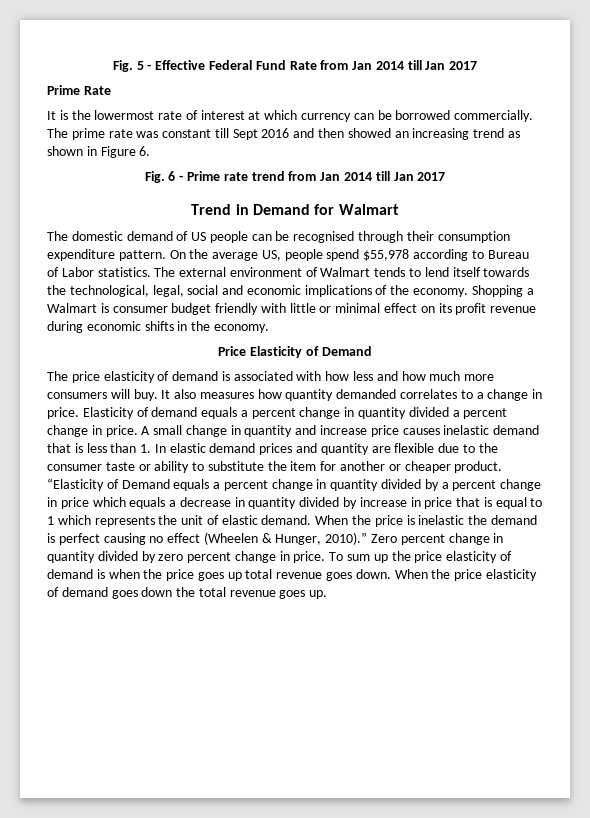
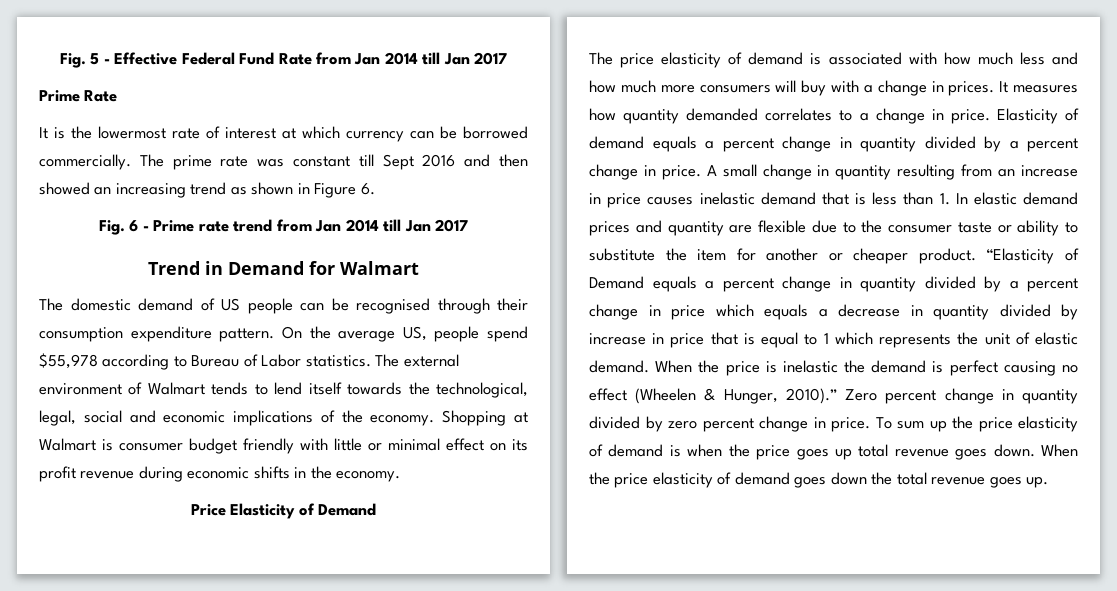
- Shopping a Walmart is consumer budget friendly with little or minimal effect on its profit revenue during economic shifts in the economy.
+ Shopping at Walmart is consumer budget friendly with little or minimal effect on its profit revenue during economic shifts in the economy.
- The price elasticity of demand is associated with how less and how much more consumers will buy. It also measures how quantity demanded correlates to a change in price.
+ The price elasticity of demand is associated with how much less and how much more consumers will buy with a change in prices. It measures how quantity demanded correlates to a change in price.
- Elasticity of demand equals a percent change in quantity divided a percent change in price.
+ Elasticity of demand equals a percent change in quantity divided by a percent change in price.
- A small change in quantity and increase price causes inelastic demand that is less than 1. In elastic demand prices and quantity are flexible due to the consumer taste or ability to substitute the item for another or cheaper product.
+ A small change in quantity resulting from an increase in price causes inelastic demand that is less than 1. In elastic demand prices and quantity are flexible due to the consumer taste or ability to substitute the item for another or cheaper product.

